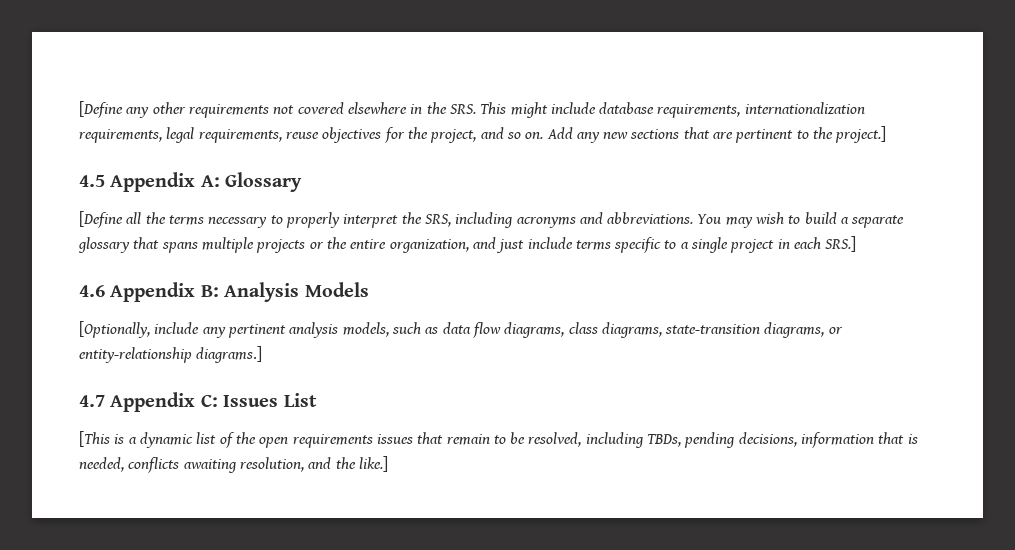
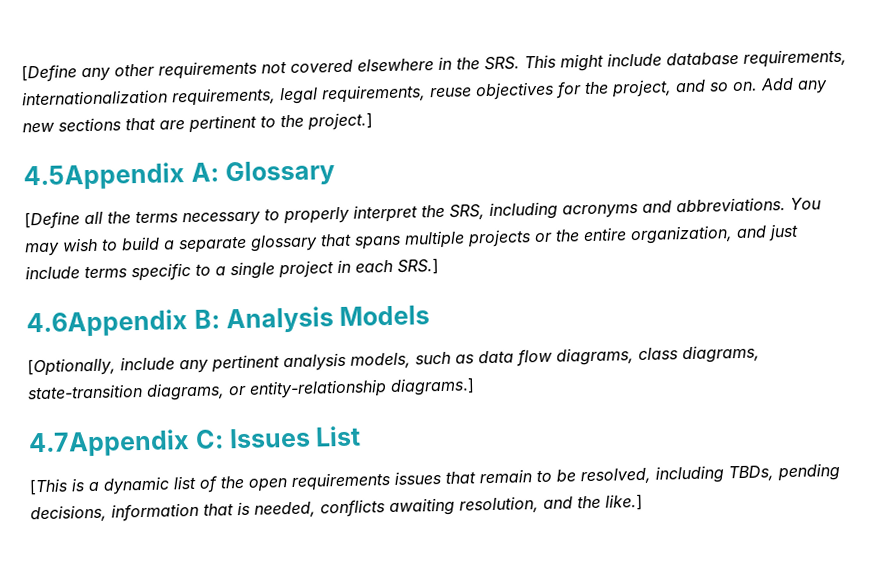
- 4.5 Appendix A: Glossary
+ 4.5Appendix A: Glossary
- 4.6 Appendix B: Analysis Models
+ 4.6Appendix B: Analysis Models
- 4.7 Appendix C: Issues List
+ 4.7Appendix C: Issues List

